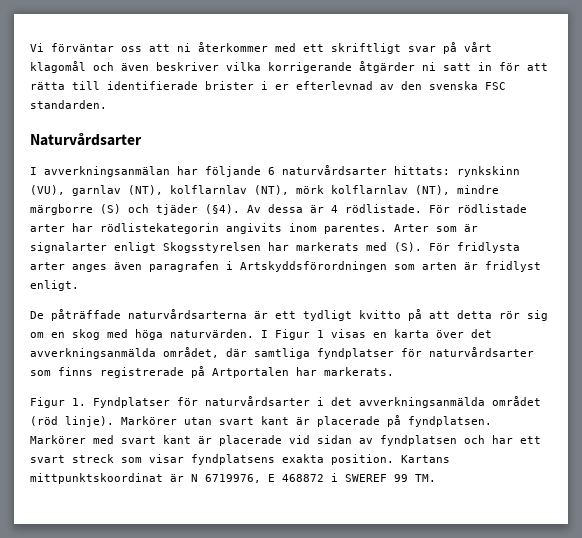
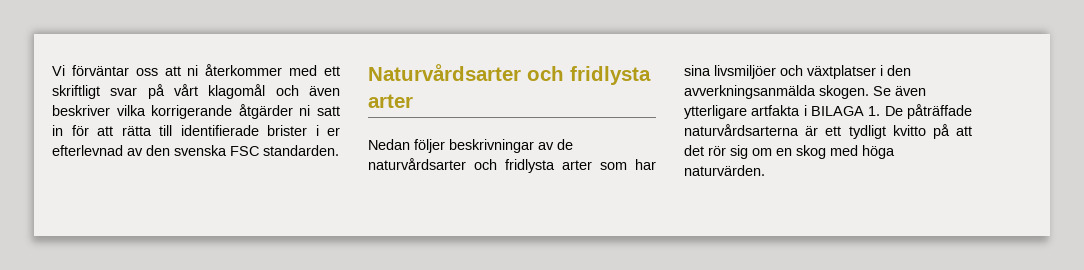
- Naturvårdsarter
- I avverkningsanmälan har följande 6 naturvårdsarter hittats: rynkskinn (VU), garnlav (NT), kolflarnlav (NT), mörk kolflarnlav (NT), mindre märgborre (S) och tjäder (§4). Av dessa är 4 rödlistade. För rödlistade arter har rödlistekategorin angivits inom parentes. Arter som är signalarter enligt Skogsstyrelsen har markerats med (S). För fridlysta arter anges även paragrafen i Artskyddsförordningen som arten är fridlyst enligt.
- De påträffade naturvårdsarterna är ett tydligt kvitto på att detta rör sig om en skog med höga naturvärden. I Figur 1 visas en karta över det avverkningsanmälda området, där samtliga fyndplatser för naturvårdsarter som finns registrerade på Artportalen har markerats.
- Figur 1. Fyndplatser för naturvårdsarter i det avverkningsanmälda området (röd linje). Markörer utan svart kant är placerade på fyndplatsen. Markörer med svart kant är placerade vid sidan av fyndplatsen och har ett svart streck som visar fyndplatsens exakta position. Kartans mittpunktskoordinat är N 6719976, E 468872 i SWEREF 99 TM.
+ Naturvårdsarter och fridlysta arter
+ Nedan följer beskrivningar av de naturvårdsarter och fridlysta arter som har sina livsmiljöer och växtplatser i den avverkningsanmälda skogen. Se även ytterligare artfakta i BILAGA 1. De påträffade naturvårdsarterna är ett tydligt kvitto på att det rör sig om en skog med höga naturvärden.

